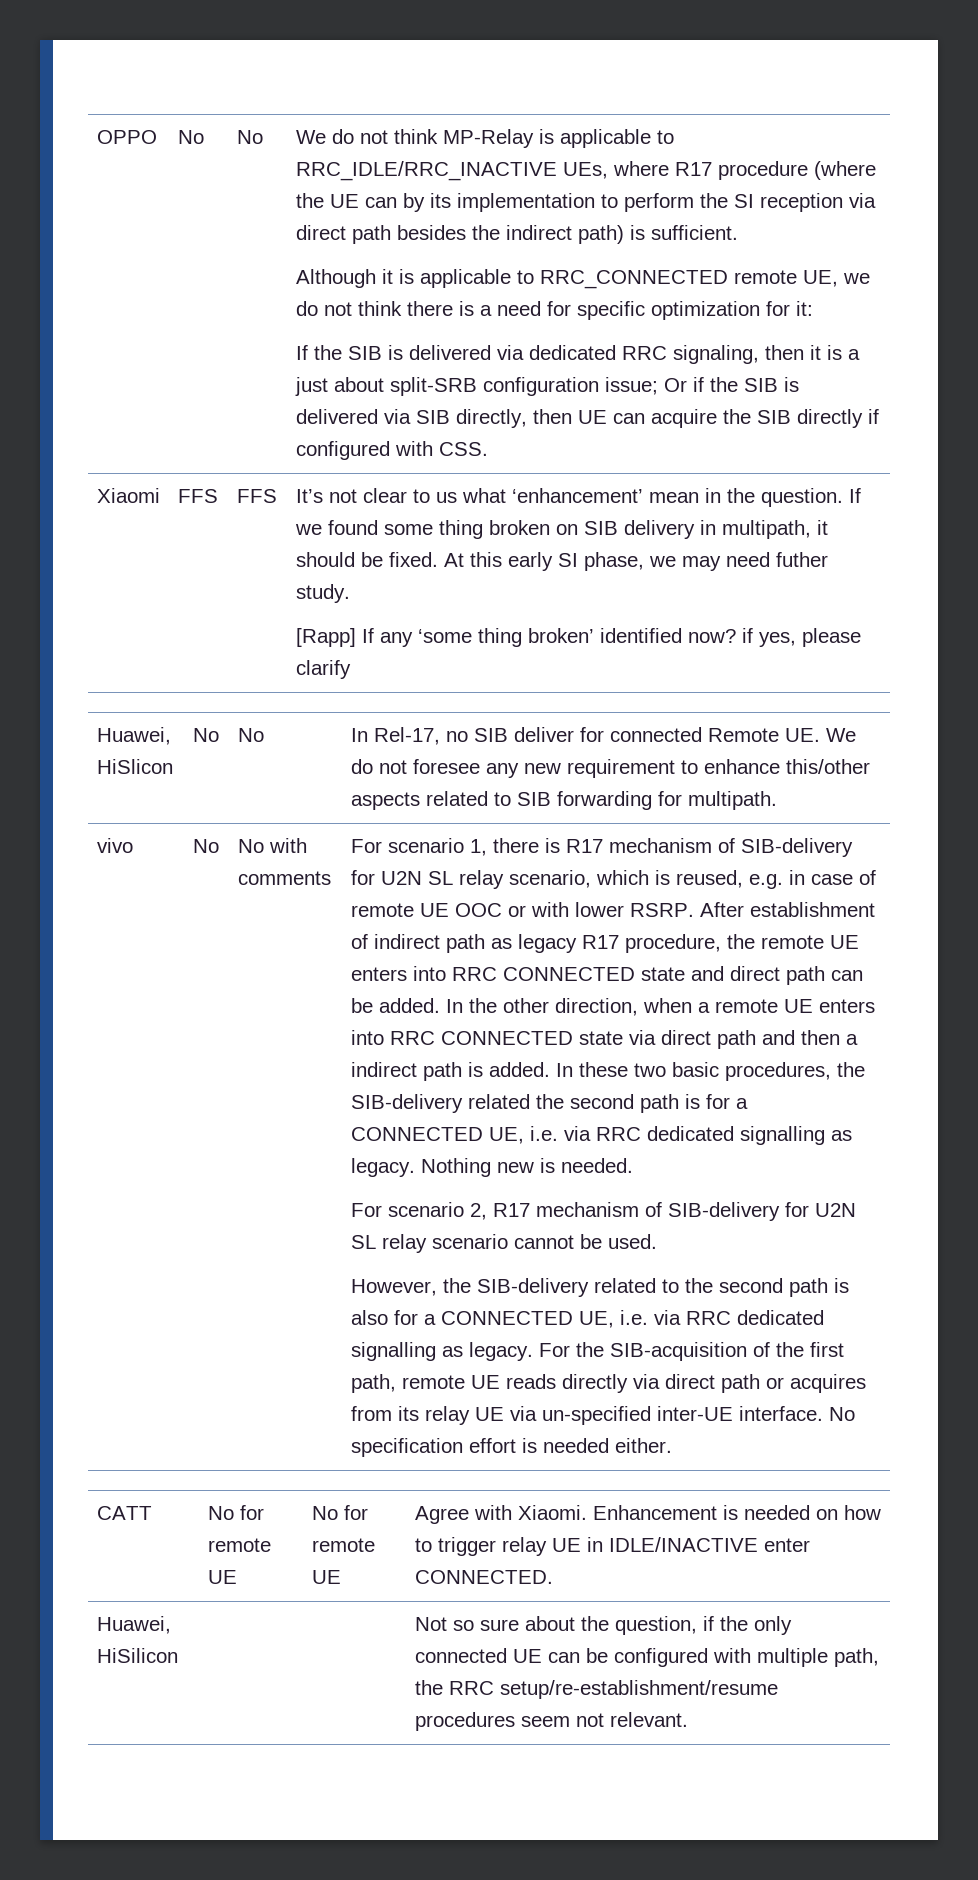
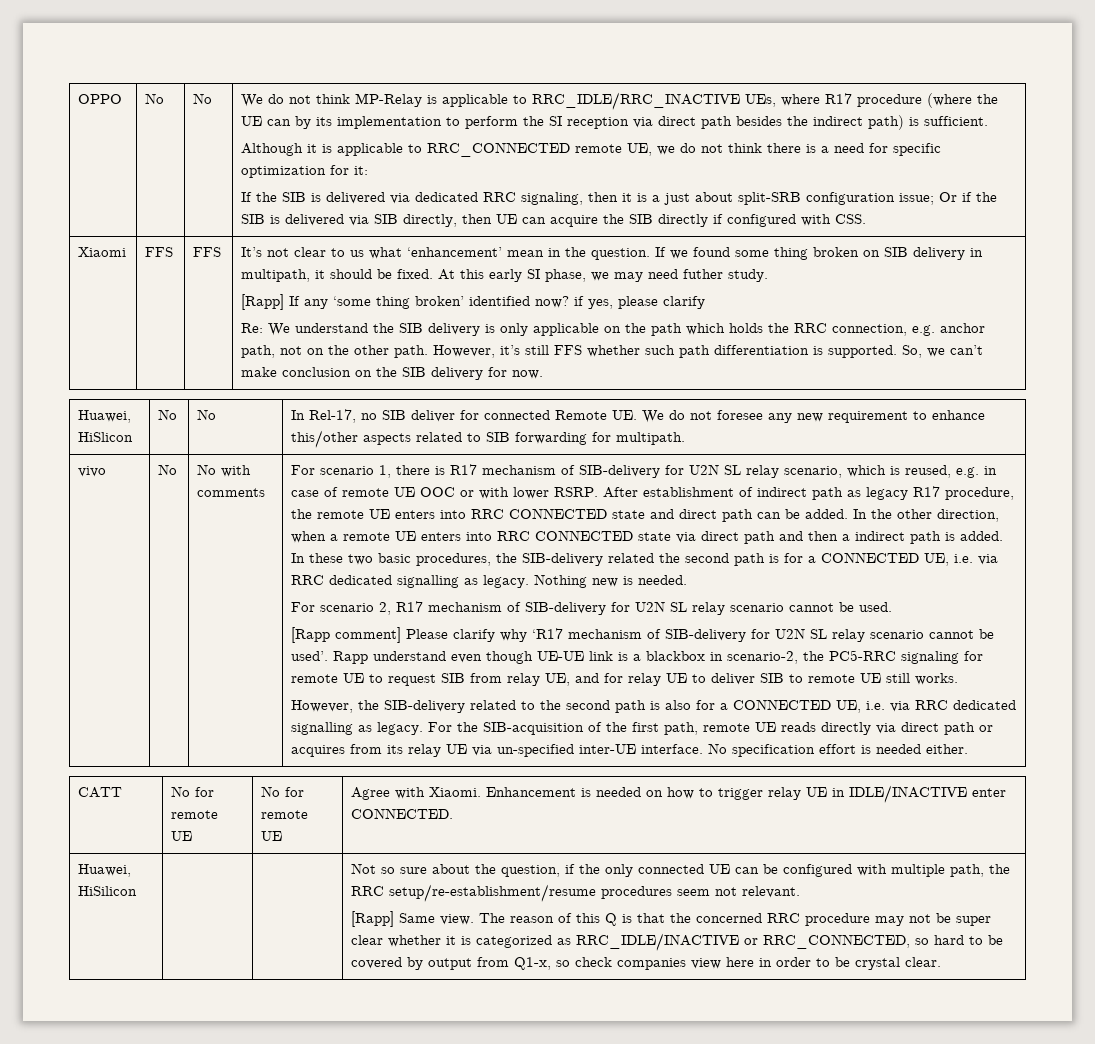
+ Re: We understand the SIB delivery is only applicable on the path which holds the RRC connection, e.g. anchor path, not on the other path. However, it’s still FFS whether such path differentiation is supported. So, we can’t make conclusion on the SIB delivery for now.
+ [Rapp comment] Please clarify why ‘R17 mechanism of SIB-delivery for U2N SL relay scenario cannot be used’. Rapp understand even though UE-UE link is a blackbox in scenario-2, the PC5-RRC signaling for remote UE to request SIB from relay UE, and for relay UE to deliver SIB to remote UE still works.
+ [Rapp] Same view. The reason of this Q is that the concerned RRC procedure may not be super clear whether it is categorized as RRC_IDLE/INACTIVE or RRC_CONNECTED, so hard to be covered by output from Q1-x, so check companies view here in order to be crystal clear.

